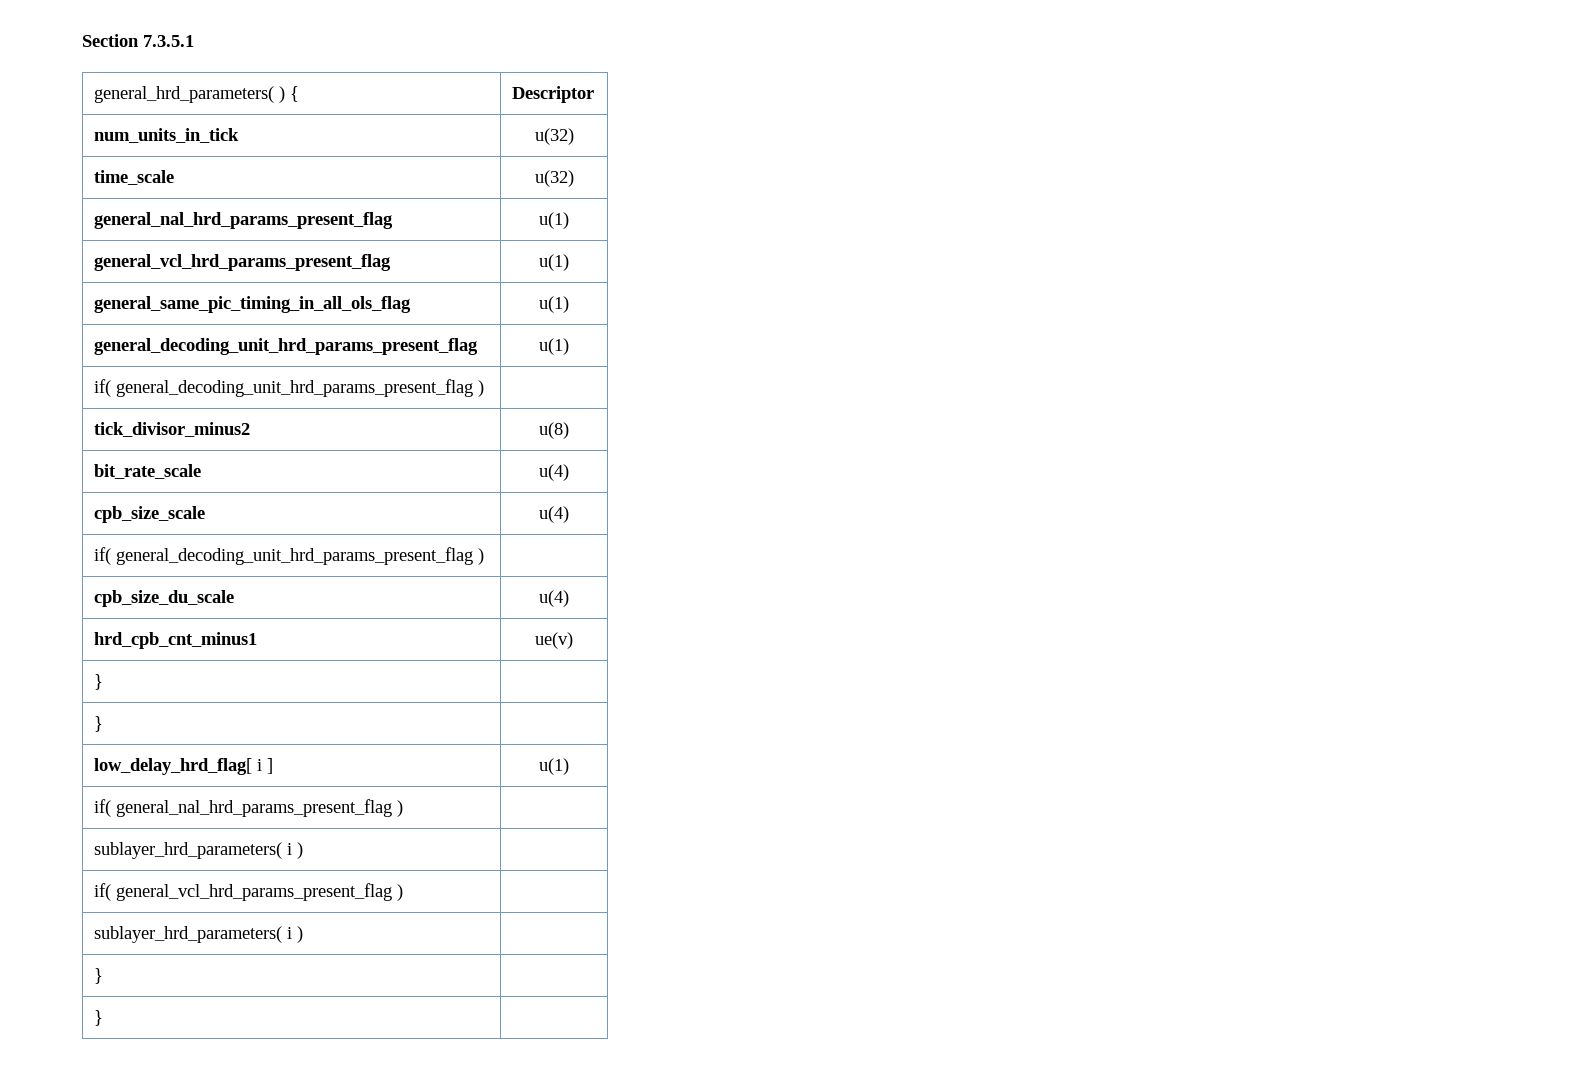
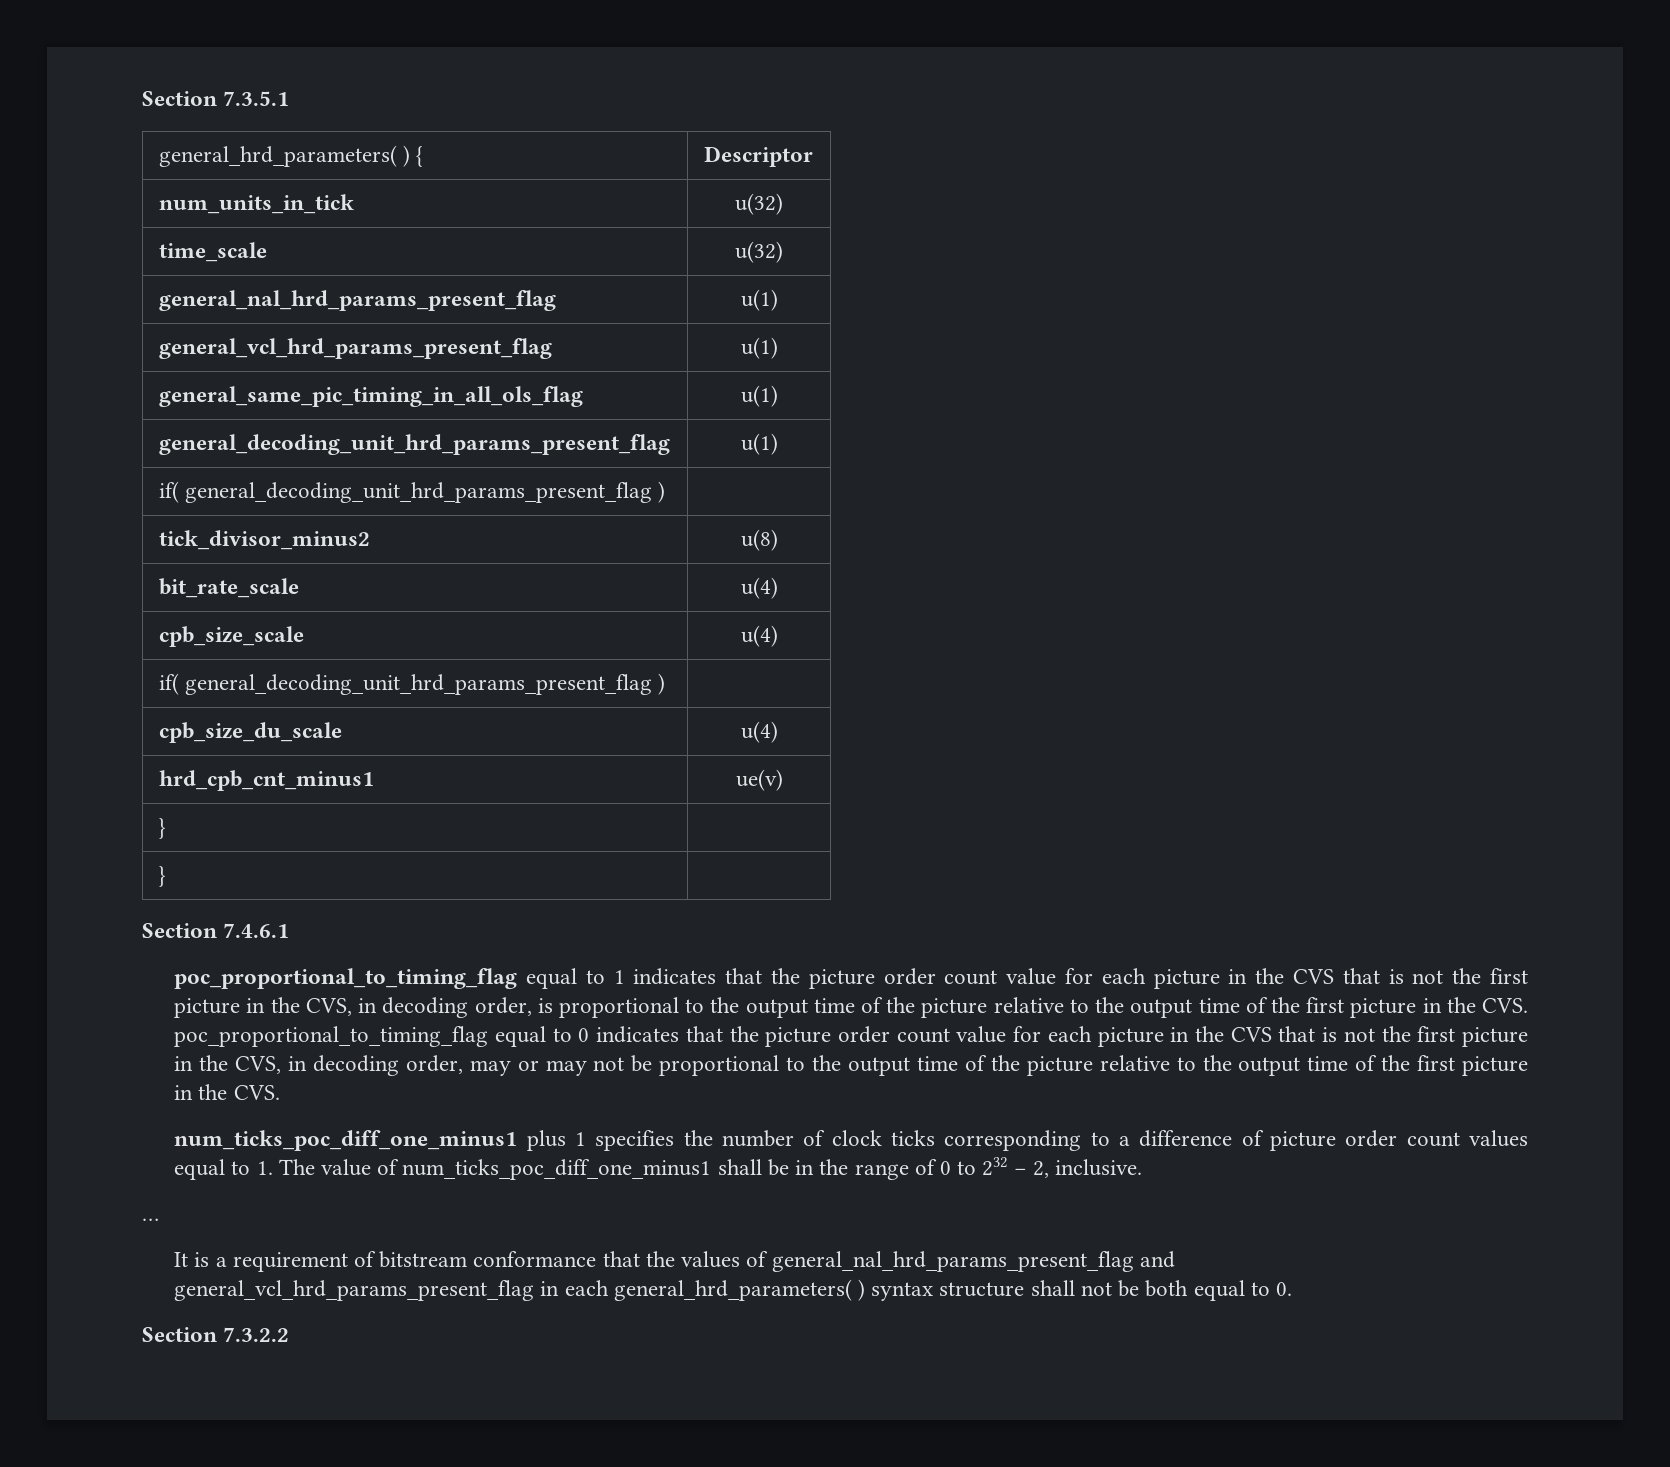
- low_delay_hrd_flag[ i ] | u(1)
- if( general_nal_hrd_params_present_flag ) |
- sublayer_hrd_parameters( i ) |
- if( general_vcl_hrd_params_present_flag ) |
- sublayer_hrd_parameters( i ) |
- } |
- } |
+ Section 7.4.6.1
+ poc_proportional_to_timing_flag equal to 1 indicates that the picture order count value for each picture in the CVS that is not the first picture in the CVS, in decoding order, is proportional to the output time of the picture relative to the output time of the first picture in the CVS. poc_proportional_to_timing_flag equal to 0 indicates that the picture order count value for each picture in the CVS that is not the first picture in the CVS, in decoding order, may or may not be proportional to the output time of the picture relative to the output time of the first picture in the CVS.
+ num_ticks_poc_diff_one_minus1 plus 1 specifies the number of clock ticks corresponding to a difference of picture order count values equal to 1. The value of num_ticks_poc_diff_one_minus1 shall be in the range of 0 to 232 − 2, inclusive.
+ …
+ It is a requirement of bitstream conformance that the values of general_nal_hrd_params_present_flag and general_vcl_hrd_params_present_flag in each general_hrd_parameters( ) syntax structure shall not be both equal to 0.
+ Section 7.3.2.2

